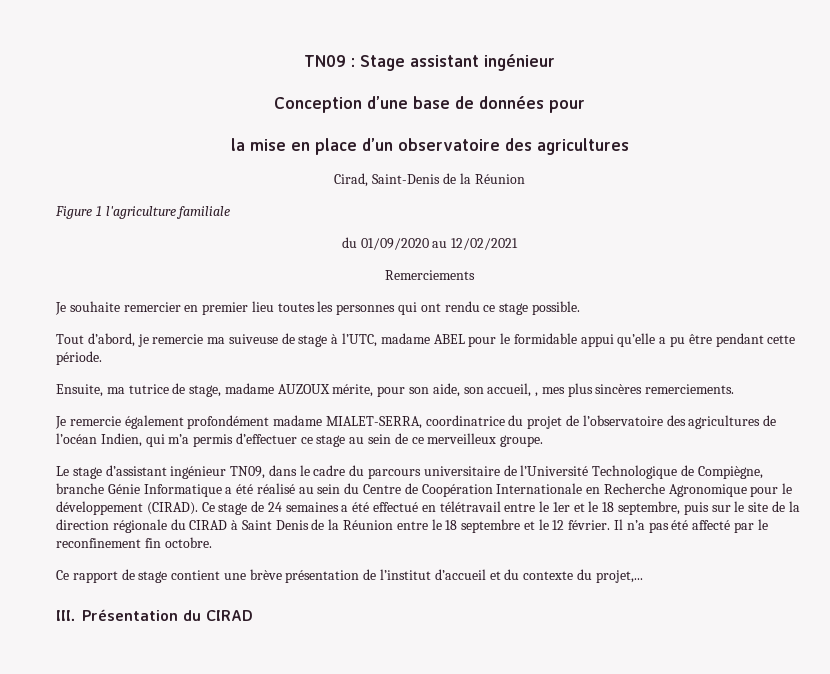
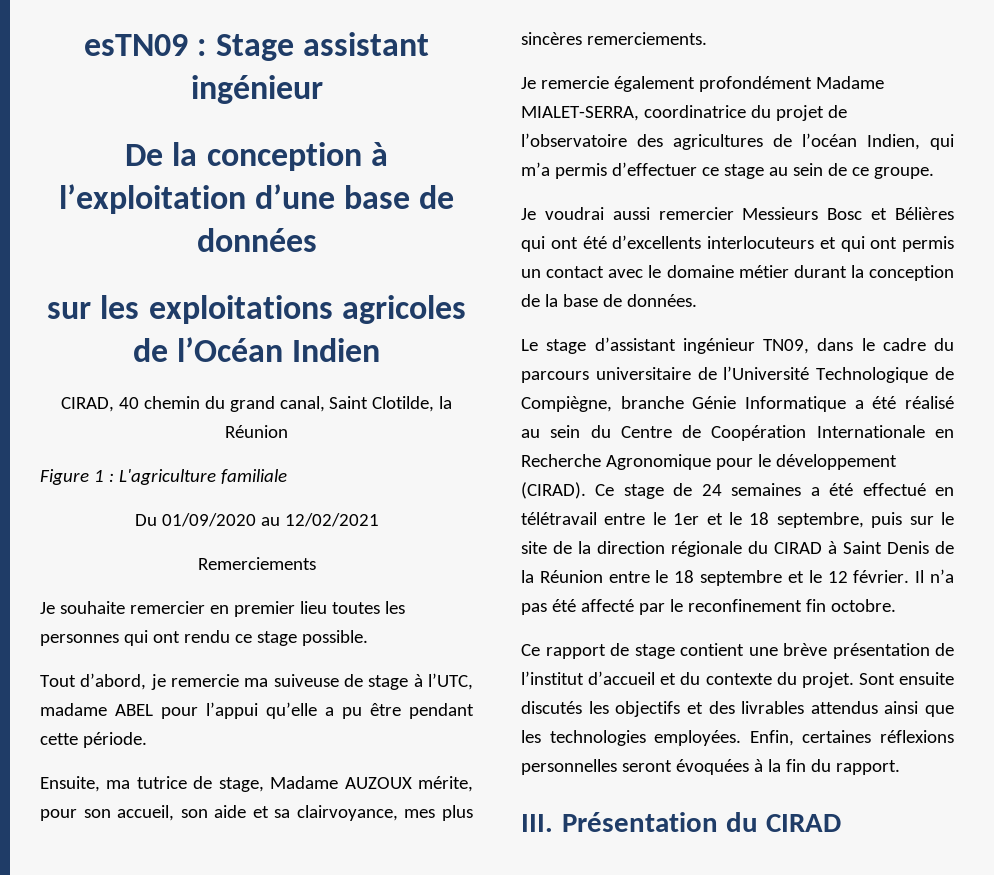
- TN09 : Stage assistant ingénieur
+ esTN09 : Stage assistant ingénieur
- Conception d’une base de données pour
- la mise en place d’un observatoire des agricultures
- Cirad, Saint-Denis de la Réunion
+ De la conception à l’exploitation d’une base de données
+ sur les exploitations agricoles de l’Océan Indien
+ CIRAD, 40 chemin du grand canal, Saint Clotilde, la Réunion
- Figure 1 l'agriculture familiale
+ Figure 1 : L'agriculture familiale
- du 01/09/2020 au 12/02/2021
+ Du 01/09/2020 au 12/02/2021
- Tout d’abord, je remercie ma suiveuse de stage à l’UTC, madame ABEL pour le formidable appui qu’elle a pu être pendant cette période.
+ Tout d’abord, je remercie ma suiveuse de stage à l’UTC, madame ABEL pour l’appui qu’elle a pu être pendant cette période.
- Ensuite, ma tutrice de stage, madame AUZOUX mérite, pour son aide, son accueil, , mes plus sincères remerciements.
+ Ensuite, ma tutrice de stage, Madame AUZOUX mérite, pour son accueil, son aide et sa clairvoyance, mes plus sincères remerciements.
- Je remercie également profondément madame MIALET-SERRA, coordinatrice du projet de l’observatoire des agricultures de l’océan Indien, qui m’a permis d’effectuer ce stage au sein de ce merveilleux groupe.
+ Je remercie également profondément Madame MIALET-SERRA, coordinatrice du projet de l’observatoire des agricultures de l’océan Indien, qui m’a permis d’effectuer ce stage au sein de ce groupe.
+ Je voudrai aussi remercier Messieurs Bosc et Bélières qui ont été d’excellents interlocuteurs et qui ont permis un contact avec le domaine métier durant la conception de la base de données.
- Ce rapport de stage contient une brève présentation de l’institut d’accueil et du contexte du projet,...
+ Ce rapport de stage contient une brève présentation de l’institut d’accueil et du contexte du projet. Sont ensuite discutés les objectifs et des livrables attendus ainsi que les technologies employées. Enfin, certaines réflexions personnelles seront évoquées à la fin du rapport.

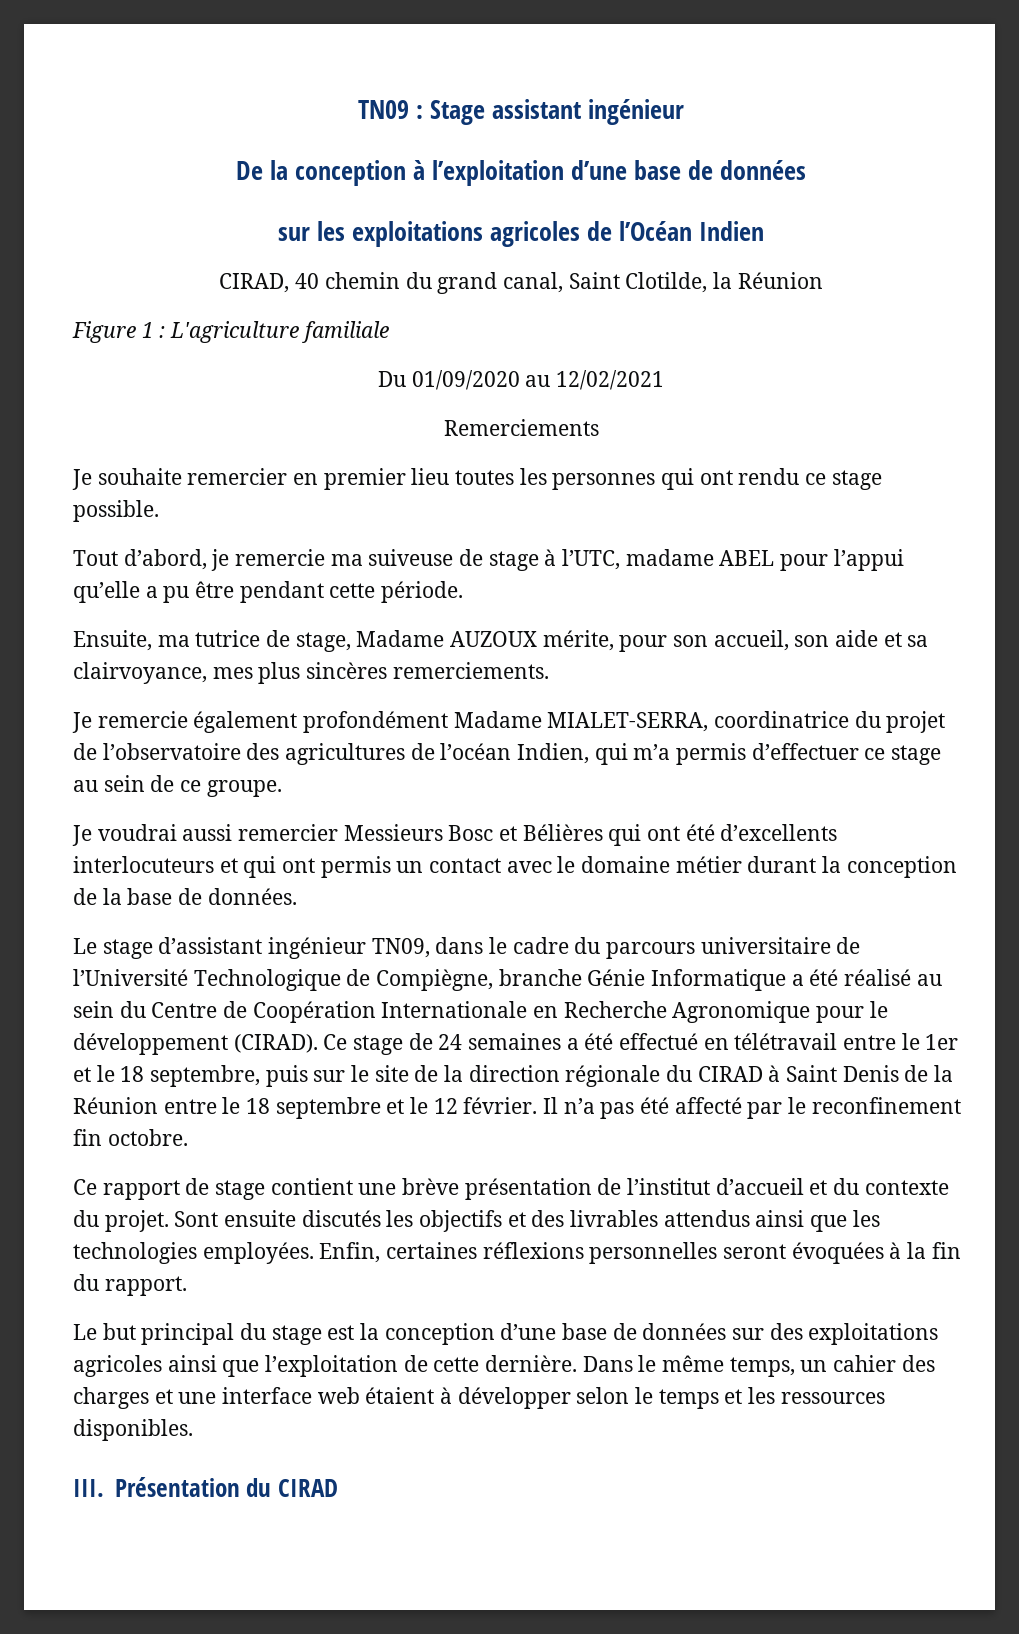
- esTN09 : Stage assistant ingénieur
+ TN09 : Stage assistant ingénieur
+ Le but principal du stage est la conception d’une base de données sur des exploitations agricoles ainsi que l’exploitation de cette dernière. Dans le même temps, un cahier des charges et une interface web étaient à développer selon le temps et les ressources disponibles.

